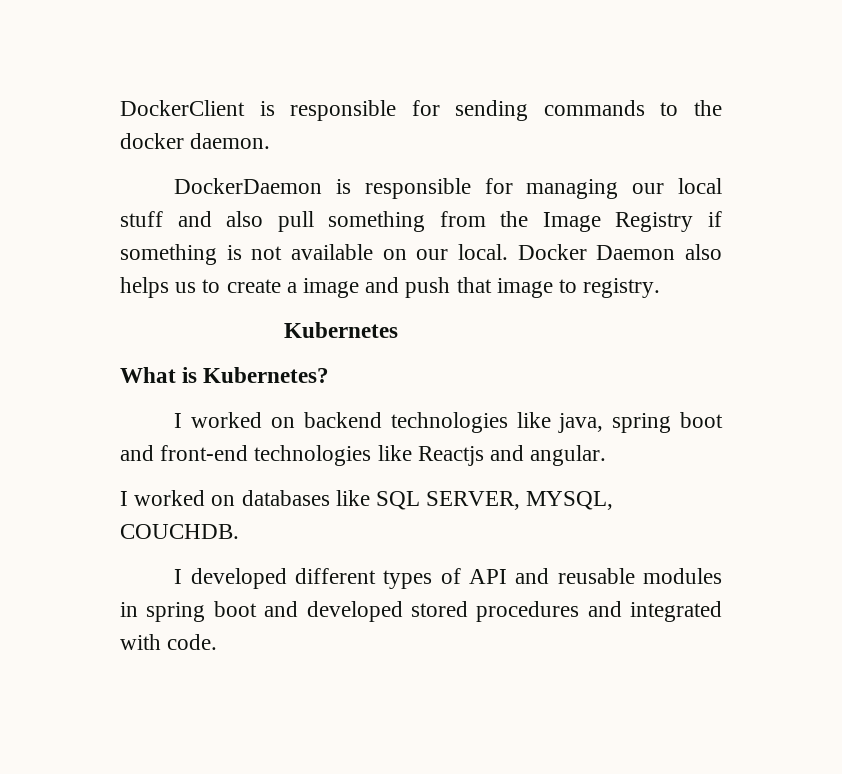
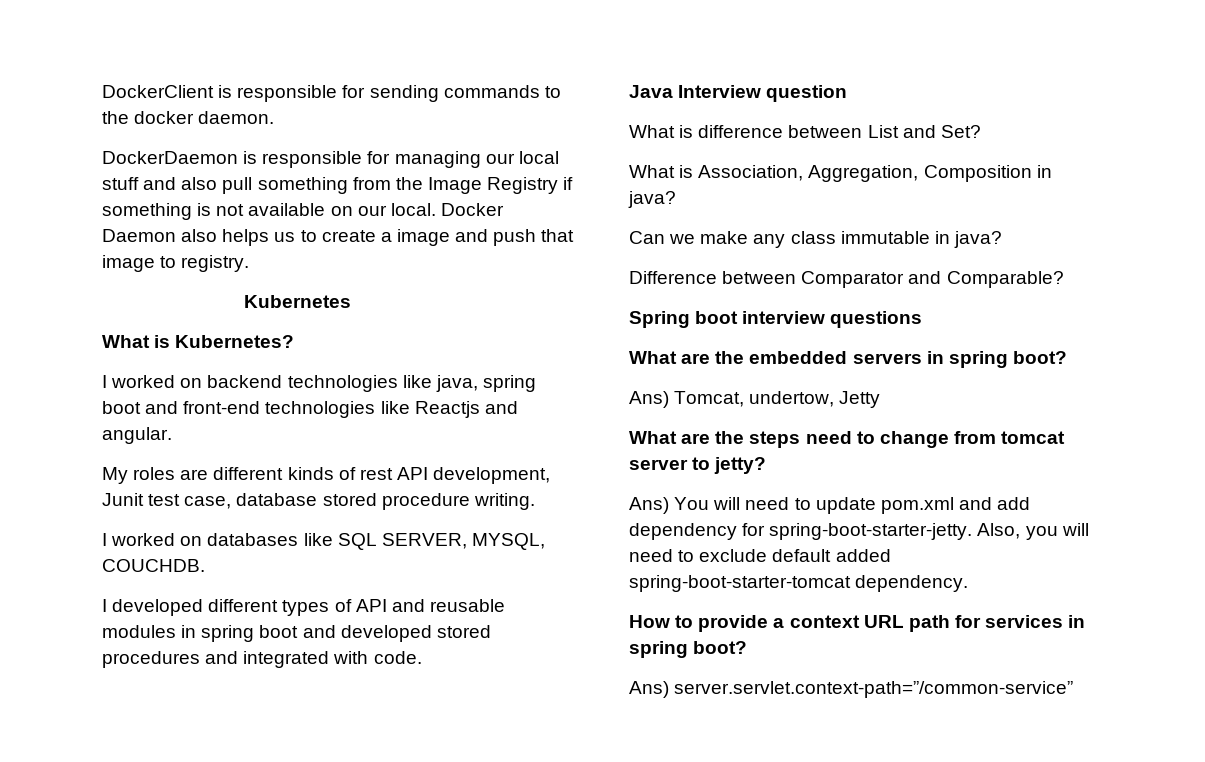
+ My roles are different kinds of rest API development, Junit test case, database stored procedure writing.
+ Java Interview question
+ What is difference between List and Set?
+ What is Association, Aggregation, Composition in java?
+ Can we make any class immutable in java?
+ Difference between Comparator and Comparable?
+ Spring boot interview questions
+ What are the embedded servers in spring boot?
+ Ans) Tomcat, undertow, Jetty
+ What are the steps need to change from tomcat server to jetty?
+ Ans) You will need to update pom.xml and add dependency for spring-boot-starter-jetty. Also, you will need to exclude default added spring-boot-starter-tomcat dependency.
+ How to provide a context URL path for services in spring boot?
+ Ans) server.servlet.context-path=”/common-service”

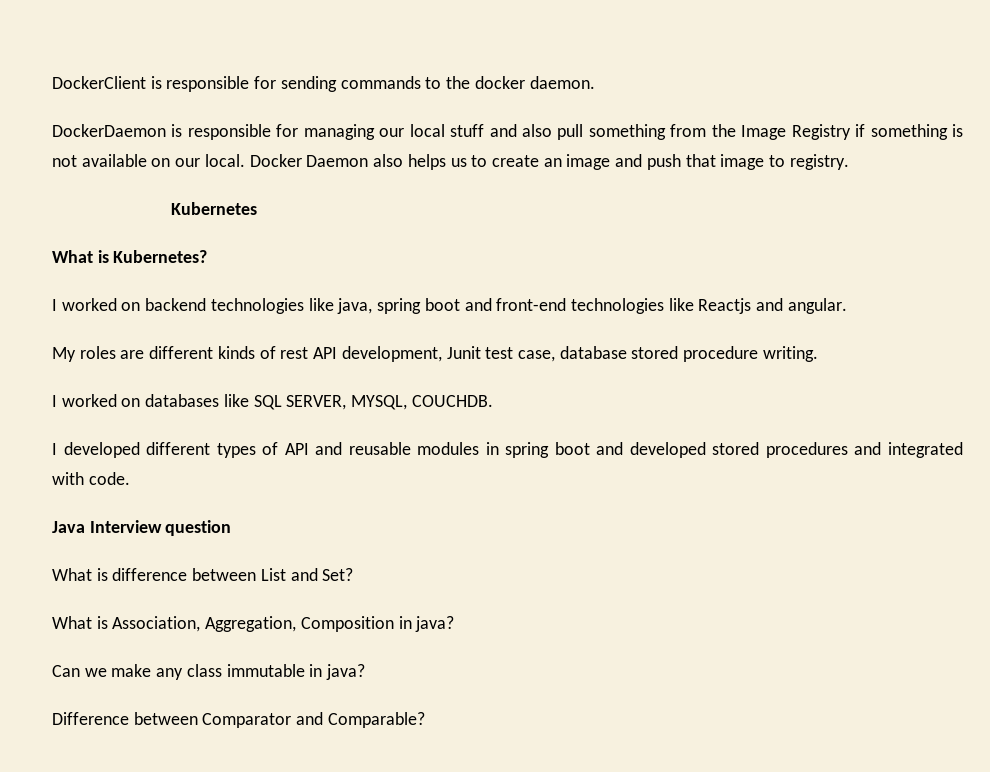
- Docker Daemon also helps us to create a image and push that image to registry.
+ Docker Daemon also helps us to create an image and push that image to registry.
- Spring boot interview questions
- What are the embedded servers in spring boot?
- Ans) Tomcat, undertow, Jetty
- What are the steps need to change from tomcat server to jetty?
- Ans) You will need to update pom.xml and add dependency for spring-boot-starter-jetty. Also, you will need to exclude default added spring-boot-starter-tomcat dependency.
- How to provide a context URL path for services in spring boot?
- Ans) server.servlet.context-path=”/common-service”

